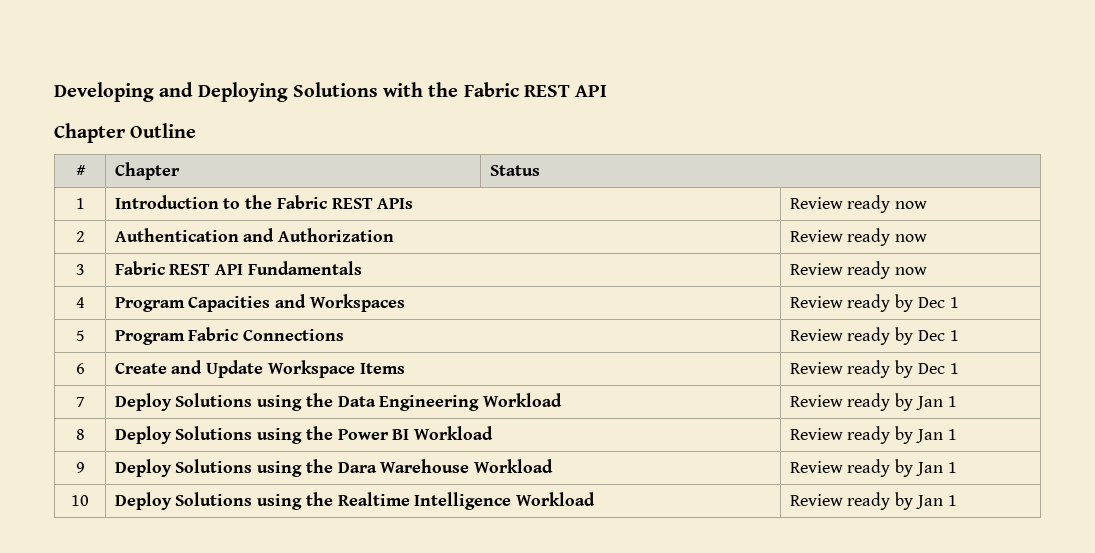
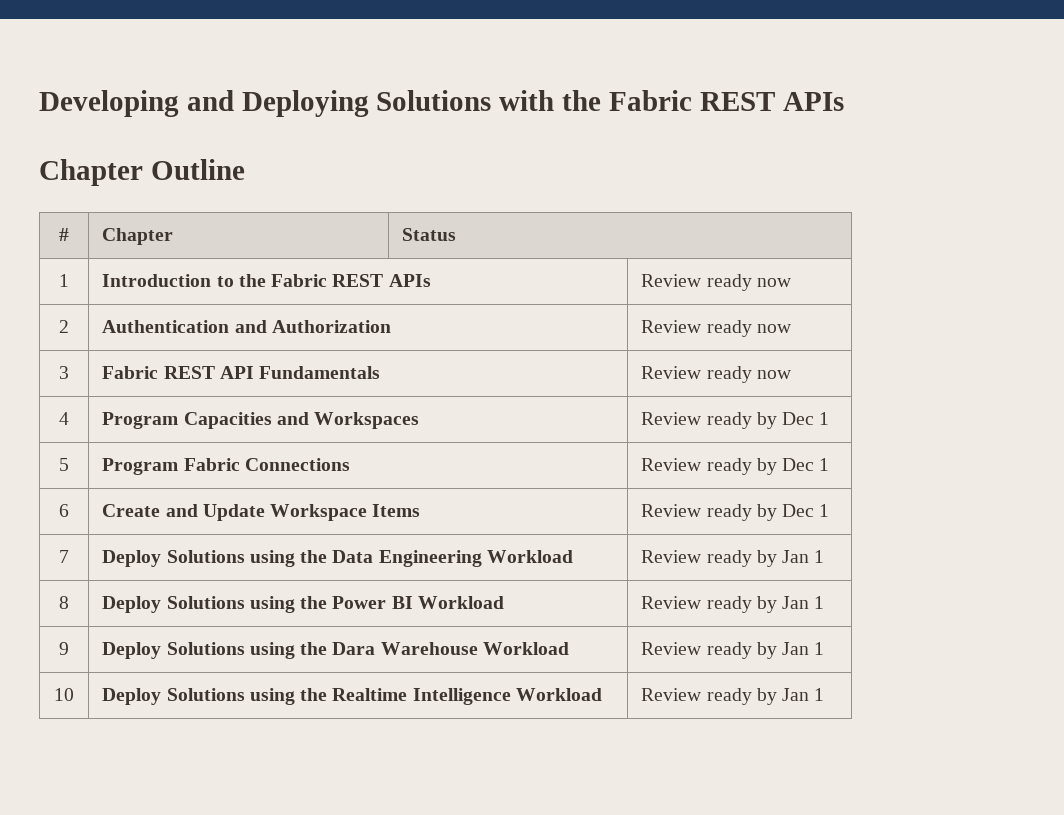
- Developing and Deploying Solutions with the Fabric REST API
+ Developing and Deploying Solutions with the Fabric REST APIs

